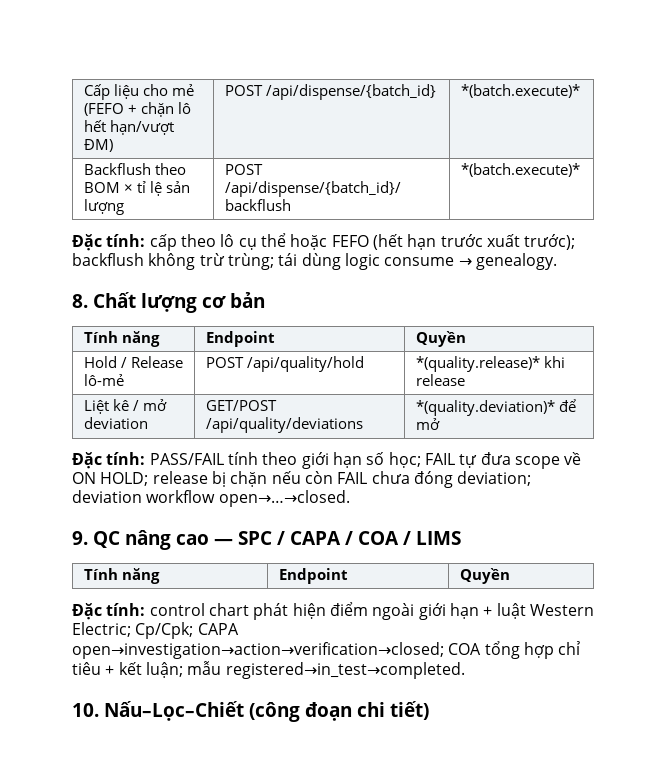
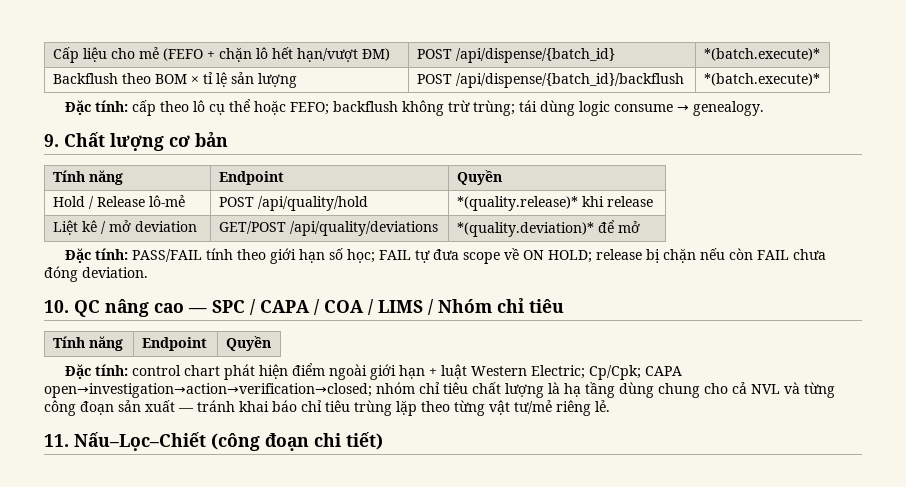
- Đặc tính: cấp theo lô cụ thể hoặc FEFO (hết hạn trước xuất trước); backflush không trừ trùng; tái dùng logic consume → genealogy.
+ Đặc tính: cấp theo lô cụ thể hoặc FEFO; backflush không trừ trùng; tái dùng logic consume → genealogy.
- 8. Chất lượng cơ bản
+ 9. Chất lượng cơ bản
- Đặc tính: PASS/FAIL tính theo giới hạn số học; FAIL tự đưa scope về ON HOLD; release bị chặn nếu còn FAIL chưa đóng deviation; deviation workflow open→…→closed.
- 9. QC nâng cao — SPC / CAPA / COA / LIMS
+ Đặc tính: PASS/FAIL tính theo giới hạn số học; FAIL tự đưa scope về ON HOLD; release bị chặn nếu còn FAIL chưa đóng deviation.
+ 10. QC nâng cao — SPC / CAPA / COA / LIMS / Nhóm chỉ tiêu
- Đặc tính: control chart phát hiện điểm ngoài giới hạn + luật Western Electric; Cp/Cpk; CAPA open→investigation→action→verification→closed; COA tổng hợp chỉ tiêu + kết luận; mẫu registered→in_test→completed.
- 10. Nấu–Lọc–Chiết (công đoạn chi tiết)
+ Đặc tính: control chart phát hiện điểm ngoài giới hạn + luật Western Electric; Cp/Cpk; CAPA open→investigation→action→verification→closed; nhóm chỉ tiêu chất lượng là hạ tầng dùng chung cho cả NVL và từng công đoạn sản xuất — tránh khai báo chỉ tiêu trùng lặp theo từng vật tư/mẻ riêng lẻ.
+ 11. Nấu–Lọc–Chiết (công đoạn chi tiết)

